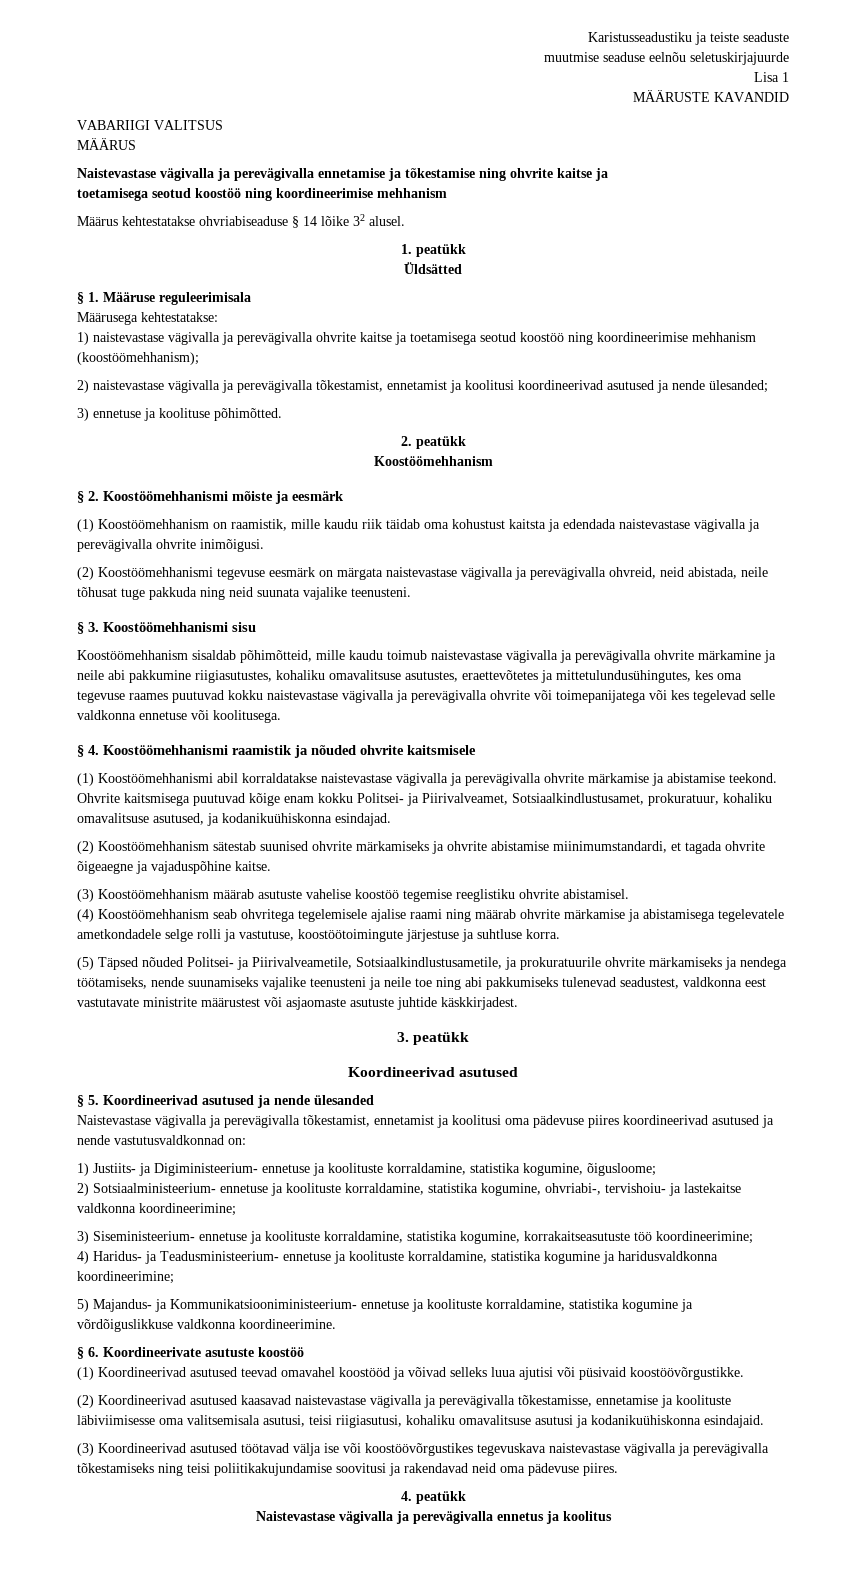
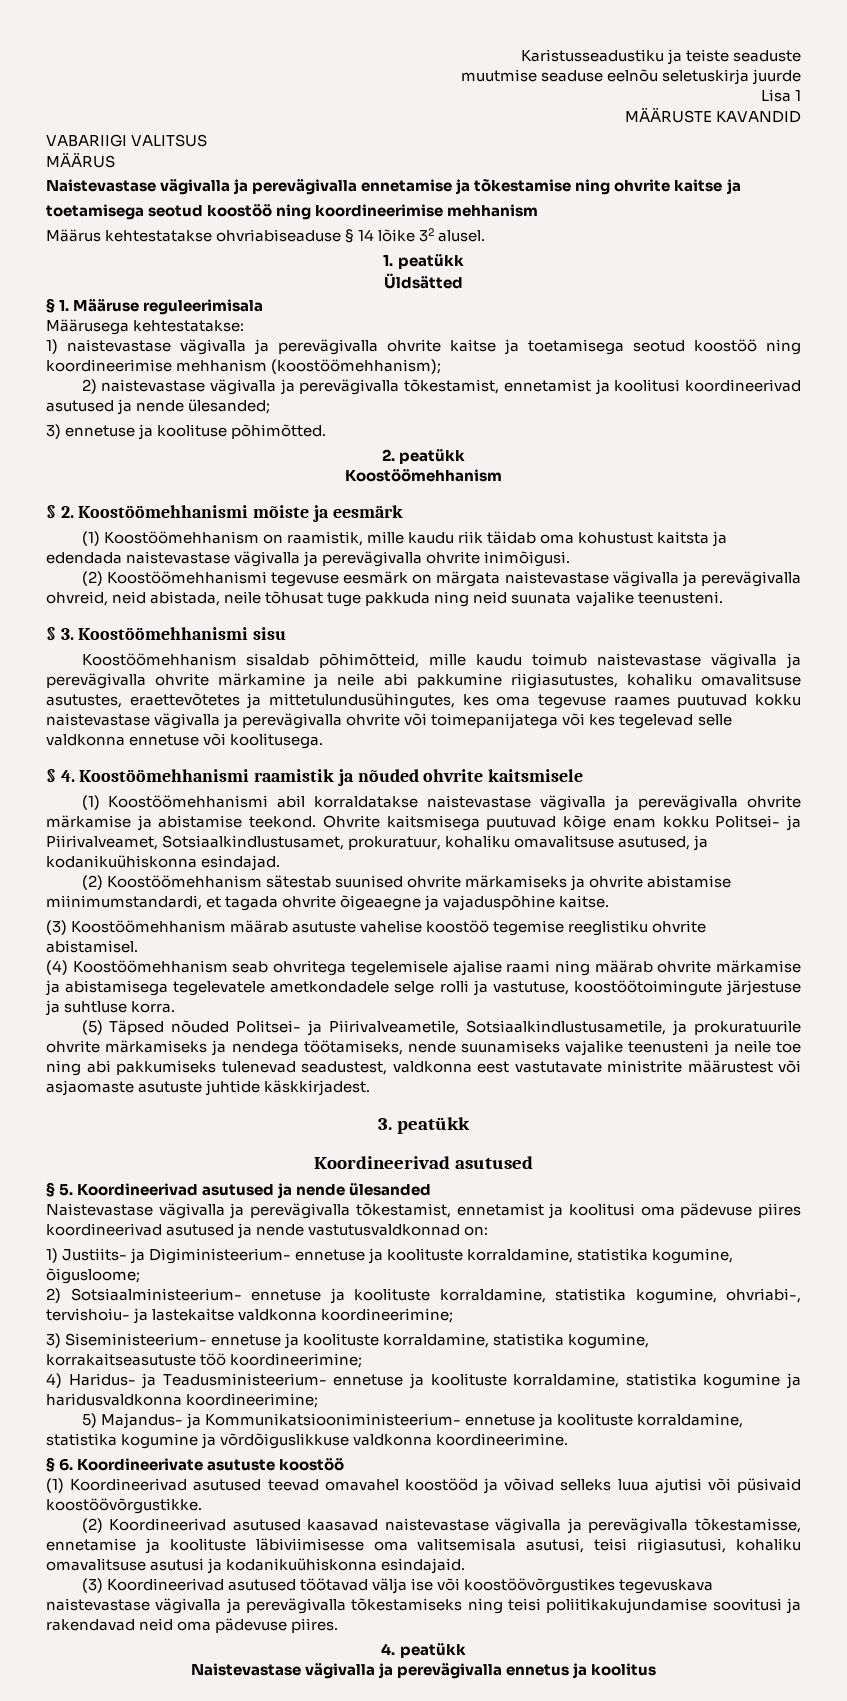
- muutmise seaduse eelnõu seletuskirjajuurde
+ muutmise seaduse eelnõu seletuskirja juurde

